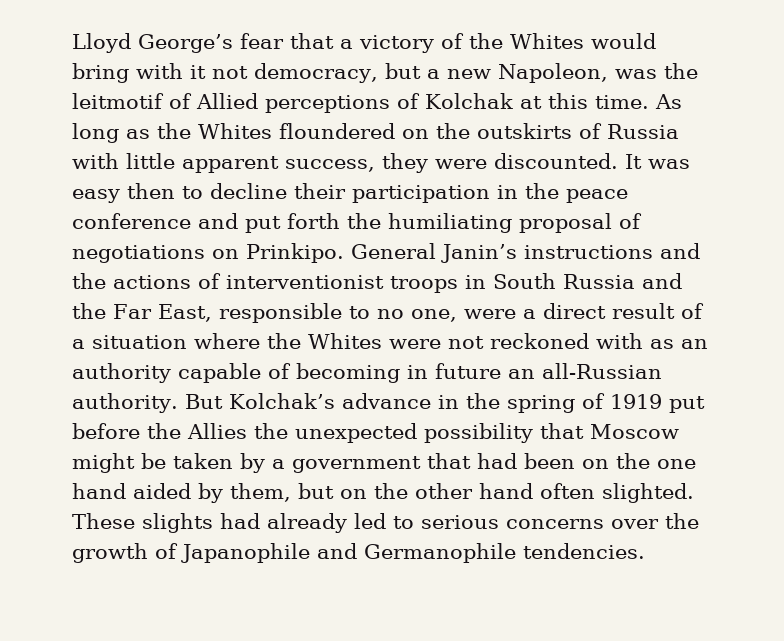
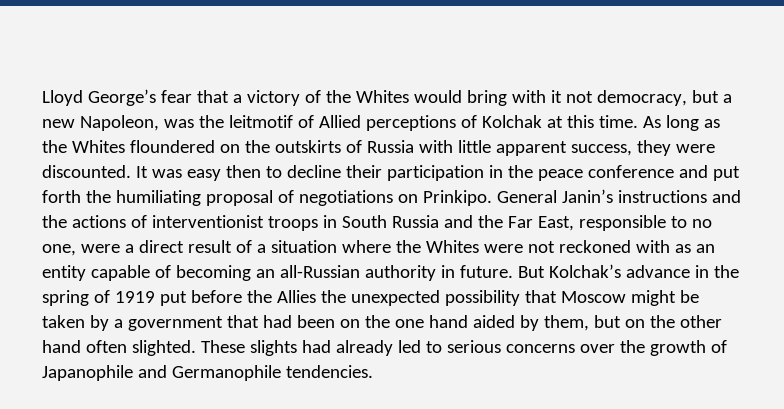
- General Janin’s instructions and the actions of interventionist troops in South Russia and the Far East, responsible to no one, were a direct result of a situation where the Whites were not reckoned with as an authority capable of becoming in future an all-Russian authority.
+ General Janin’s instructions and the actions of interventionist troops in South Russia and the Far East, responsible to no one, were a direct result of a situation where the Whites were not reckoned with as an entity capable of becoming an all-Russian authority in future.

